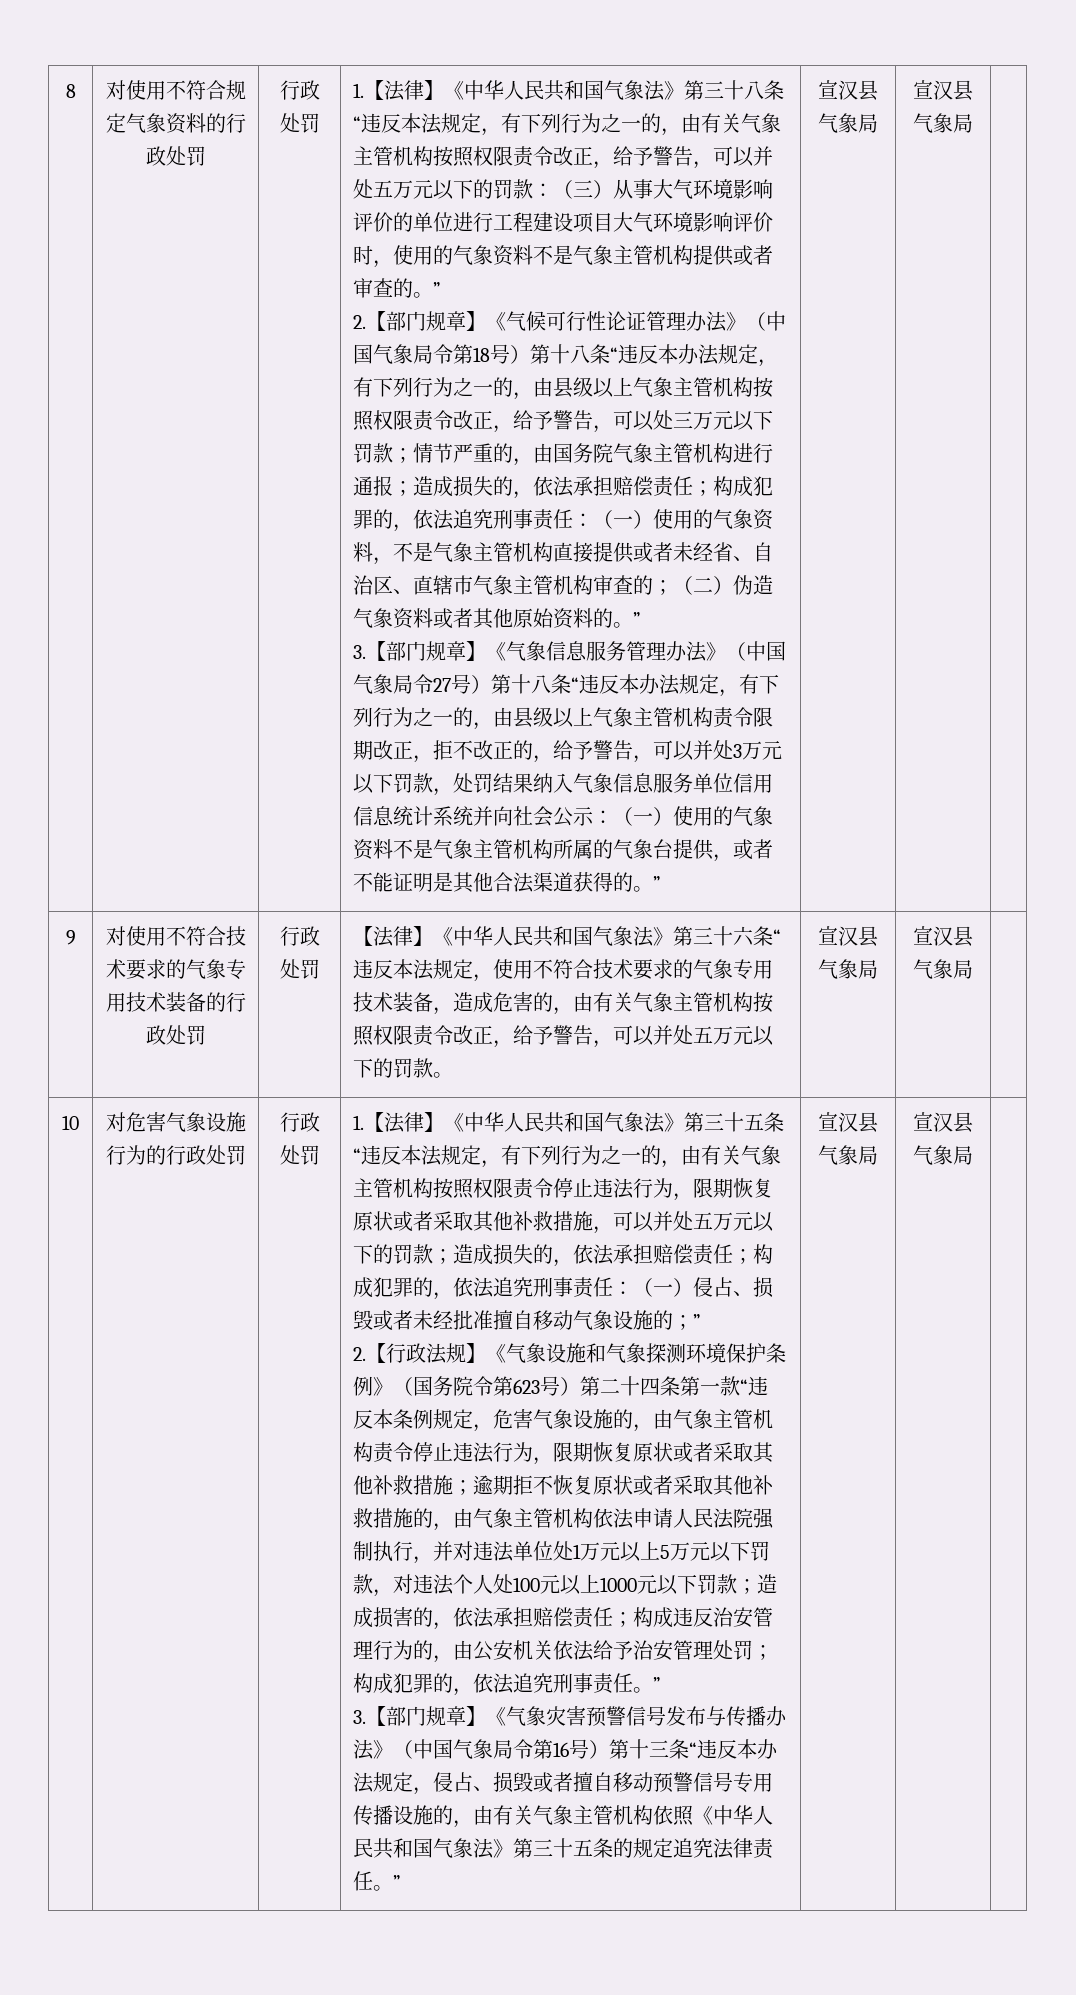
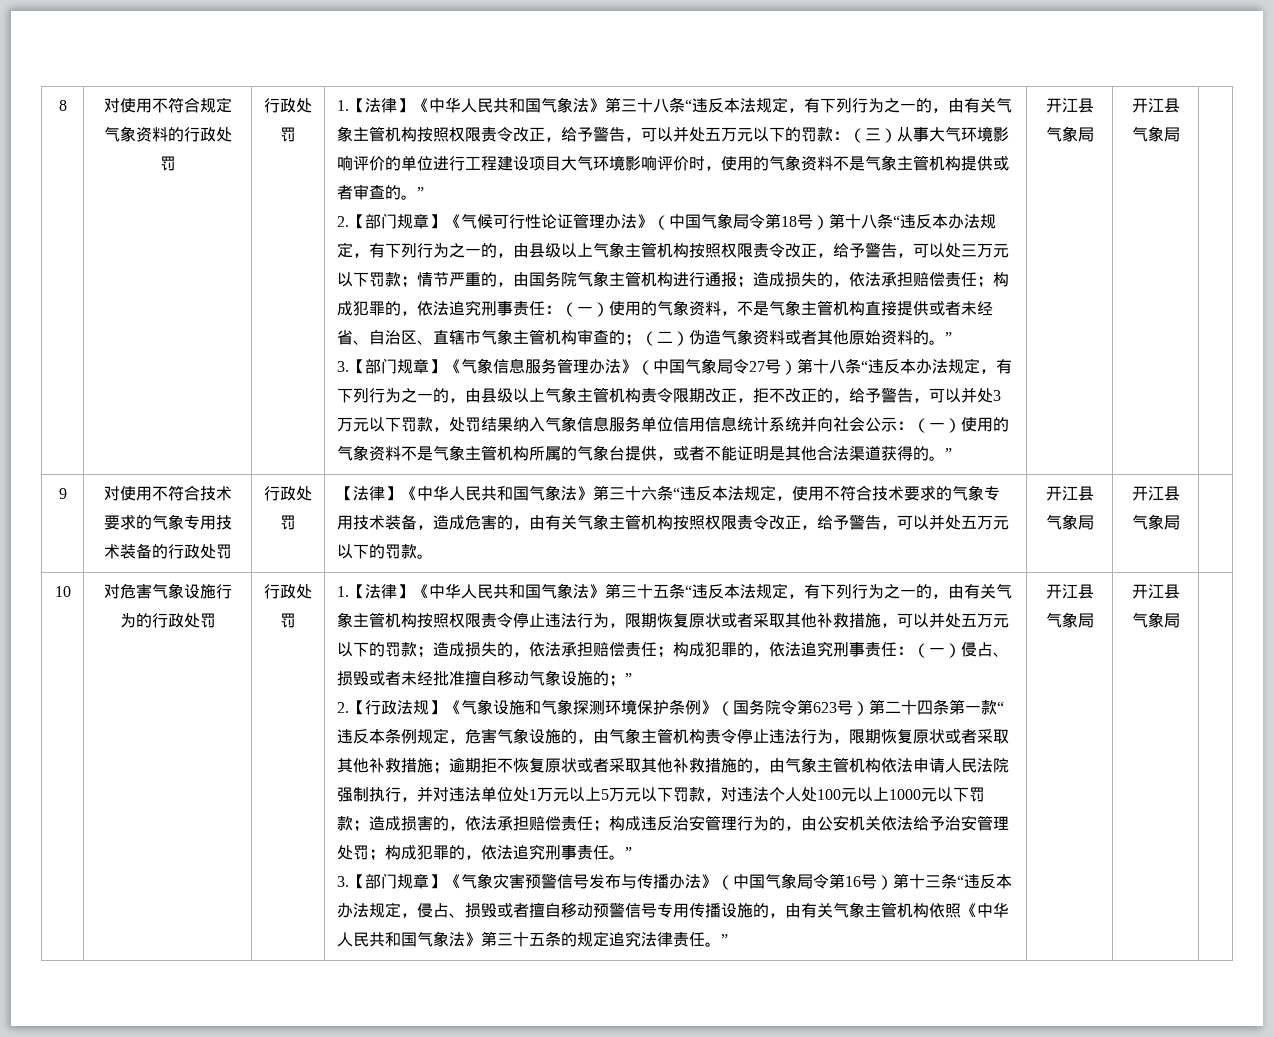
- （一）使用的气象资料不是气象主管机构所属的气象台提供，或者不能证明是其他合法渠道获得的。” | 宣汉县气象局 | 宣汉县气象局
+ （一）使用的气象资料不是气象主管机构所属的气象台提供，或者不能证明是其他合法渠道获得的。” | 开江县气象局 | 开江县气象局
- 【法律】《中华人民共和国气象法》第三十六条“违反本法规定，使用不符合技术要求的气象专用技术装备，造成危害的，由有关气象主管机构按照权限责令改正，给予警告，可以并处五万元以下的罚款。 | 宣汉县气象局 | 宣汉县气象局
+ 【法律】《中华人民共和国气象法》第三十六条“违反本法规定，使用不符合技术要求的气象专用技术装备，造成危害的，由有关气象主管机构按照权限责令改正，给予警告，可以并处五万元以下的罚款。 | 开江县气象局 | 开江县气象局
- 3.【部门规章】《气象灾害预警信号发布与传播办法》（中国气象局令第16号）第十三条“违反本办法规定，侵占、损毁或者擅自移动预警信号专用传播设施的，由有关气象主管机构依照《中华人民共和国气象法》第三十五条的规定追究法律责任。” | 宣汉县气象局 | 宣汉县气象局
+ 3.【部门规章】《气象灾害预警信号发布与传播办法》（中国气象局令第16号）第十三条“违反本办法规定，侵占、损毁或者擅自移动预警信号专用传播设施的，由有关气象主管机构依照《中华人民共和国气象法》第三十五条的规定追究法律责任。” | 开江县气象局 | 开江县气象局

